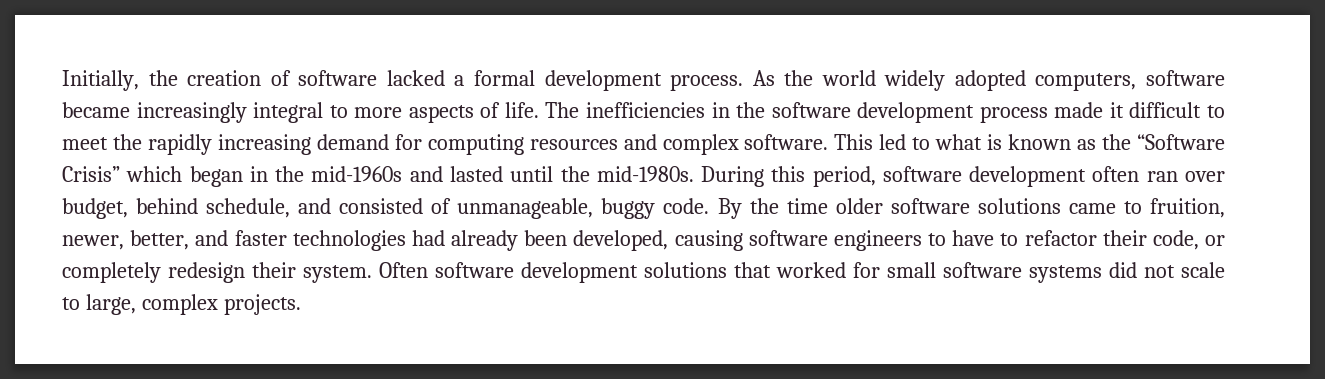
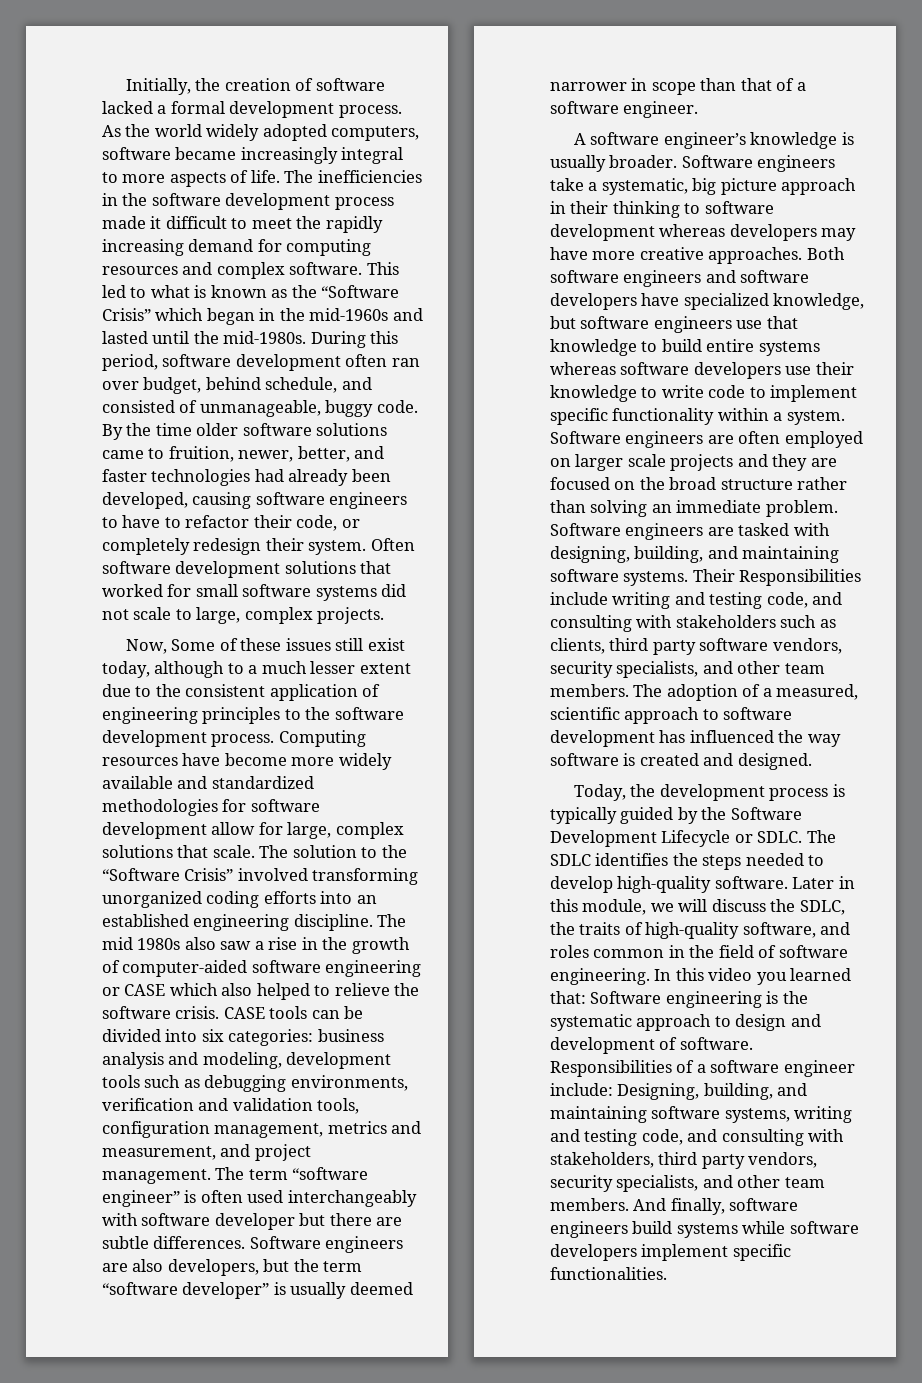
+ Now, Some of these issues still exist today, although to a much lesser extent due to the consistent application of engineering principles to the software development process. Computing resources have become more widely available and standardized methodologies for software development allow for large, complex solutions that scale. The solution to the “Software Crisis” involved transforming unorganized coding efforts into an established engineering discipline. The mid 1980s also saw a rise in the growth of computer-aided software engineering or CASE which also helped to relieve the software crisis. CASE tools can be divided into six categories: business analysis and modeling, development tools such as debugging environments, verification and validation tools, configuration management, metrics and measurement, and project management. The term “software engineer” is often used interchangeably with software developer but there are subtle differences. Software engineers are also developers, but the term “software developer” is usually deemed narrower in scope than that of a software engineer.
+ A software engineer’s knowledge is usually broader. Software engineers take a systematic, big picture approach in their thinking to software development whereas developers may have more creative approaches. Both software engineers and software developers have specialized knowledge, but software engineers use that knowledge to build entire systems whereas software developers use their knowledge to write code to implement specific functionality within a system. Software engineers are often employed on larger scale projects and they are focused on the broad structure rather than solving an immediate problem. Software engineers are tasked with designing, building, and maintaining software systems. Their Responsibilities include writing and testing code, and consulting with stakeholders such as clients, third party software vendors, security specialists, and other team members. The adoption of a measured, scientific approach to software development has influenced the way software is created and designed.
+ Today, the development process is typically guided by the Software Development Lifecycle or SDLC. The SDLC identifies the steps needed to develop high-quality software. Later in this module, we will discuss the SDLC, the traits of high-quality software, and roles common in the field of software engineering. In this video you learned that: Software engineering is the systematic approach to design and development of software. Responsibilities of a software engineer include: Designing, building, and maintaining software systems, writing and testing code, and consulting with stakeholders, third party vendors, security specialists, and other team members. And finally, software engineers build systems while software developers implement specific functionalities.

